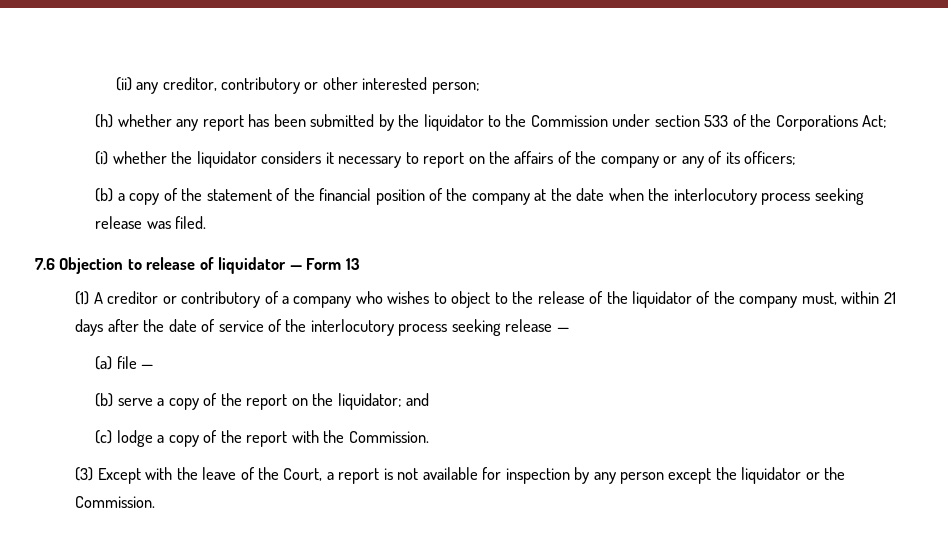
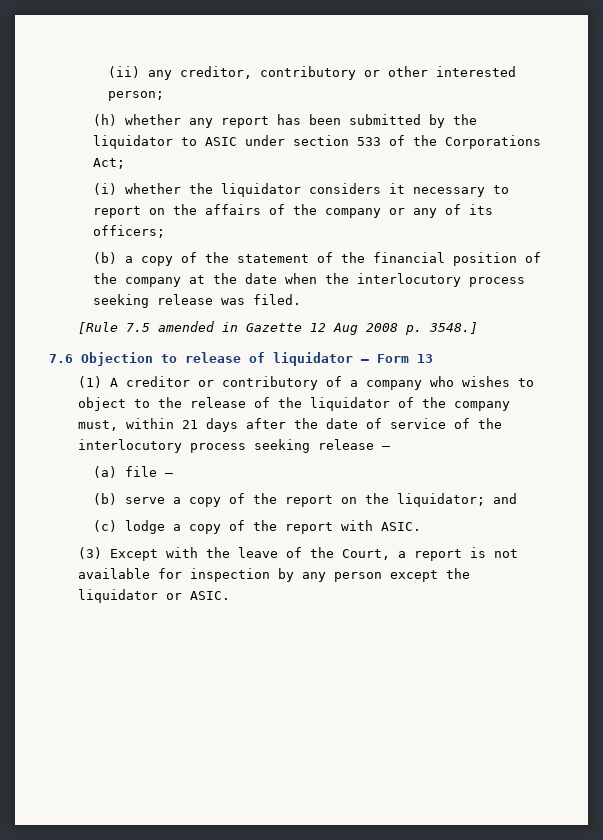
- (h) whether any report has been submitted by the liquidator to the Commission under section 533 of the Corporations Act;
+ (h) whether any report has been submitted by the liquidator to ASIC under section 533 of the Corporations Act;
+ [Rule 7.5 amended in Gazette 12 Aug 2008 p. 3548.]
- (c) lodge a copy of the report with the Commission.
+ (c) lodge a copy of the report with ASIC.
- (3) Except with the leave of the Court, a report is not available for inspection by any person except the liquidator or the Commission.
+ (3) Except with the leave of the Court, a report is not available for inspection by any person except the liquidator or ASIC.

